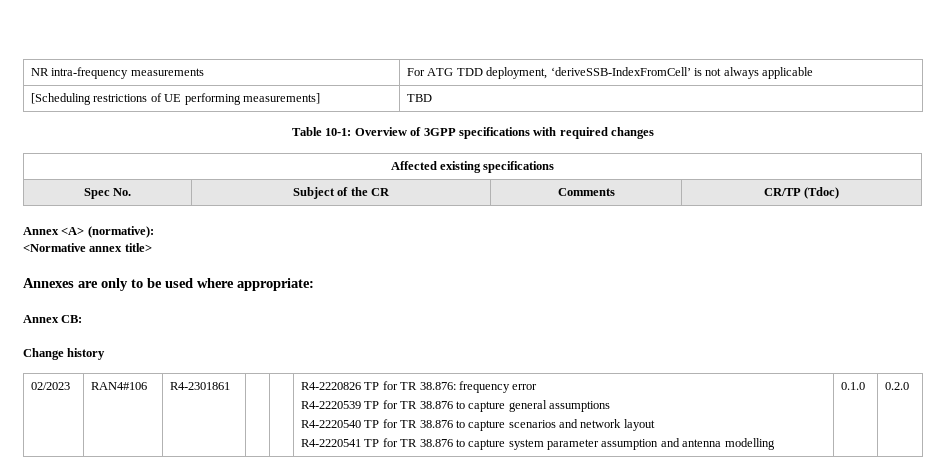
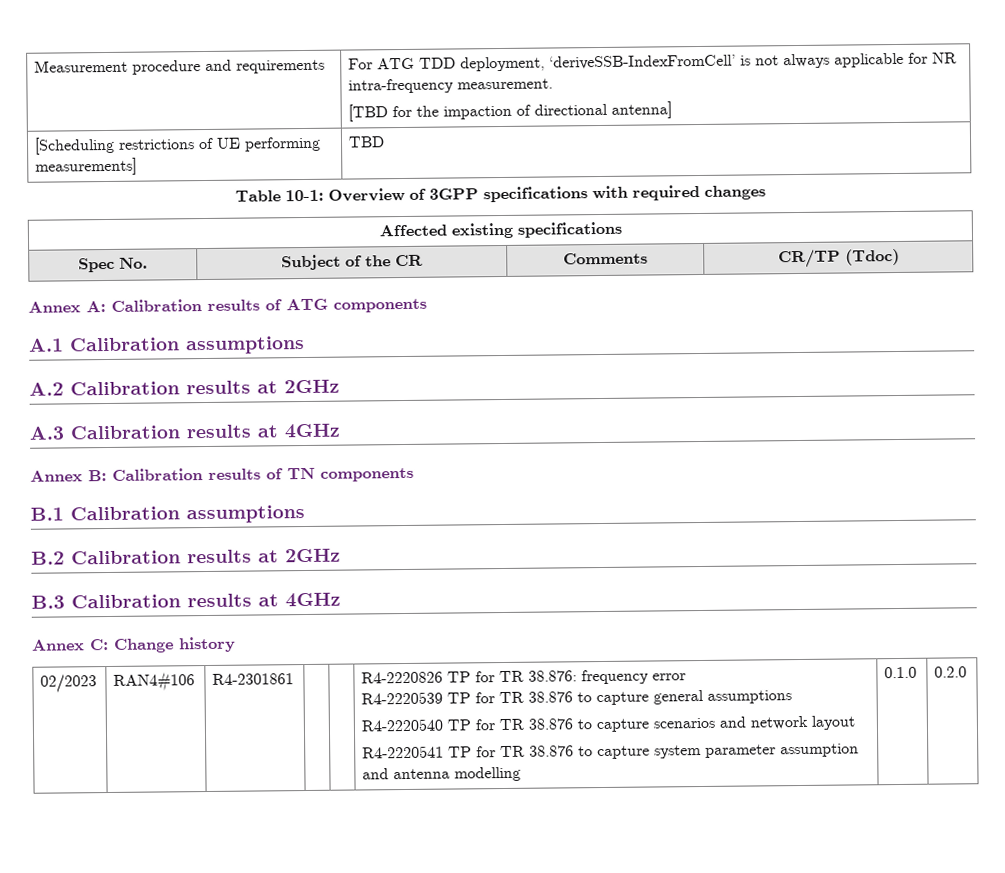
- NR intra-frequency measurements | For ATG TDD deployment, ‘deriveSSB-IndexFromCell’ is not always applicable
+ Measurement procedure and requirements | For ATG TDD deployment, ‘deriveSSB-IndexFromCell’ is not always applicable for NR intra-frequency measurement.
+ [TBD for the impaction of directional antenna]
- Annex <A> (normative):
- <Normative annex title>
- Annexes are only to be used where appropriate:
- Annex CB:
- Change history
+ Annex A: Calibration results of ATG components
+ A.1 Calibration assumptions
+ A.2 Calibration results at 2GHz
+ A.3 Calibration results at 4GHz
+ Annex B: Calibration results of TN components
+ B.1 Calibration assumptions
+ B.2 Calibration results at 2GHz
+ B.3 Calibration results at 4GHz
+ Annex C: Change history

